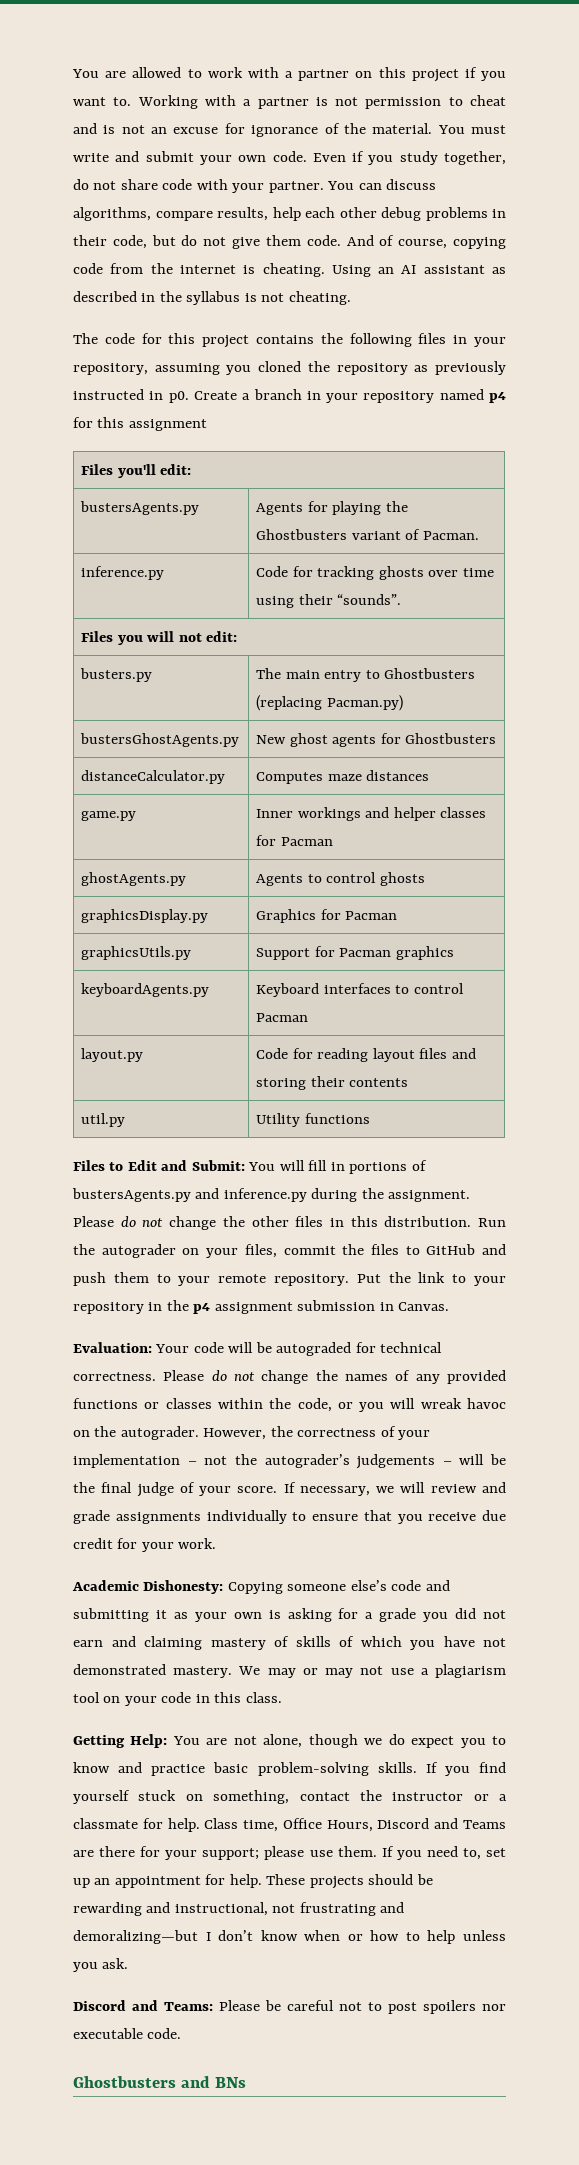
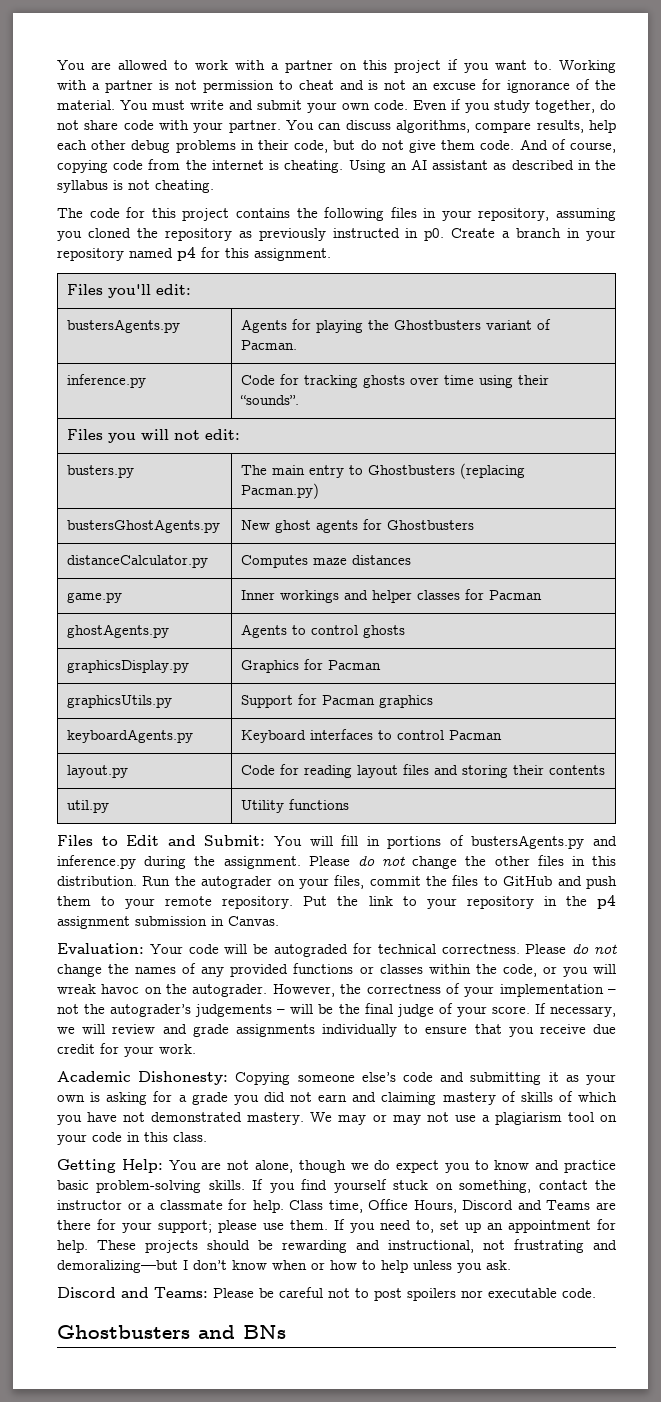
- Create a branch in your repository named p4 for this assignment
+ Create a branch in your repository named p4 for this assignment.

